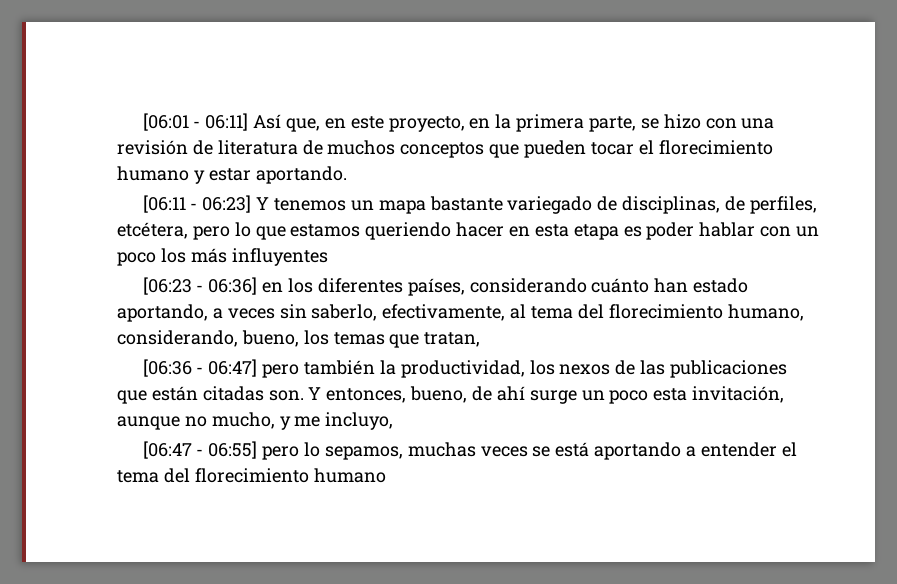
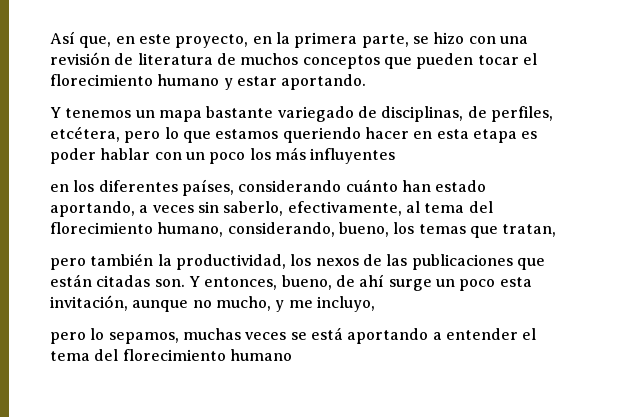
- [06:01 - 06:11] Así que, en este proyecto, en la primera parte, se hizo con una revisión de literatura de muchos conceptos que pueden tocar el florecimiento humano y estar aportando.
+ Así que, en este proyecto, en la primera parte, se hizo con una revisión de literatura de muchos conceptos que pueden tocar el florecimiento humano y estar aportando.
- [06:11 - 06:23] Y tenemos un mapa bastante variegado de disciplinas, de perfiles, etcétera, pero lo que estamos queriendo hacer en esta etapa es poder hablar con un poco los más influyentes
+ Y tenemos un mapa bastante variegado de disciplinas, de perfiles, etcétera, pero lo que estamos queriendo hacer en esta etapa es poder hablar con un poco los más influyentes
- [06:23 - 06:36] en los diferentes países, considerando cuánto han estado aportando, a veces sin saberlo, efectivamente, al tema del florecimiento humano, considerando, bueno, los temas que tratan,
+ en los diferentes países, considerando cuánto han estado aportando, a veces sin saberlo, efectivamente, al tema del florecimiento humano, considerando, bueno, los temas que tratan,
- [06:36 - 06:47] pero también la productividad, los nexos de las publicaciones que están citadas son.
+ pero también la productividad, los nexos de las publicaciones que están citadas son.
- [06:47 - 06:55] pero lo sepamos, muchas veces se está aportando a entender el tema del florecimiento humano
+ pero lo sepamos, muchas veces se está aportando a entender el tema del florecimiento humano

